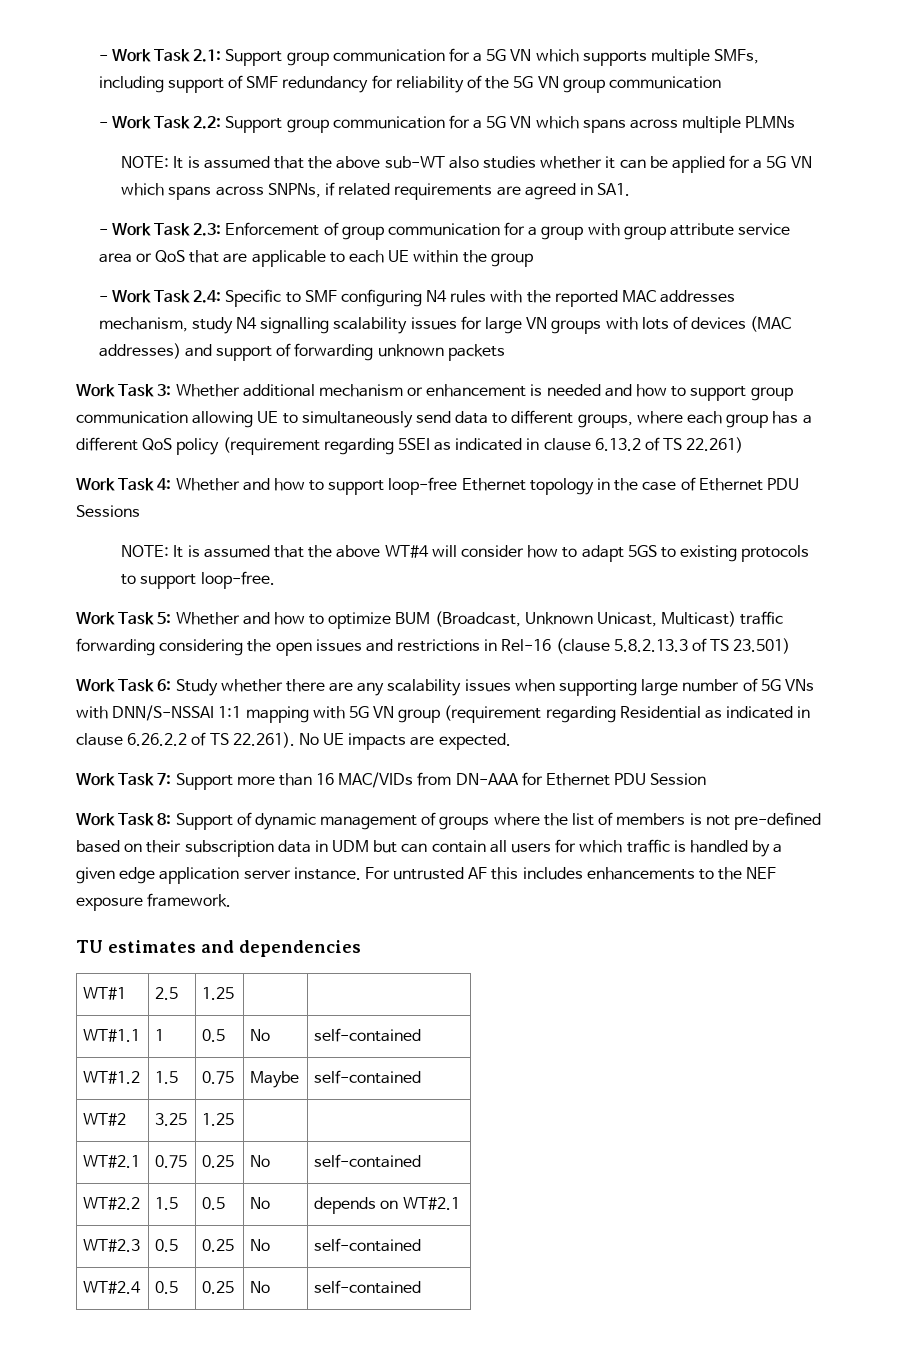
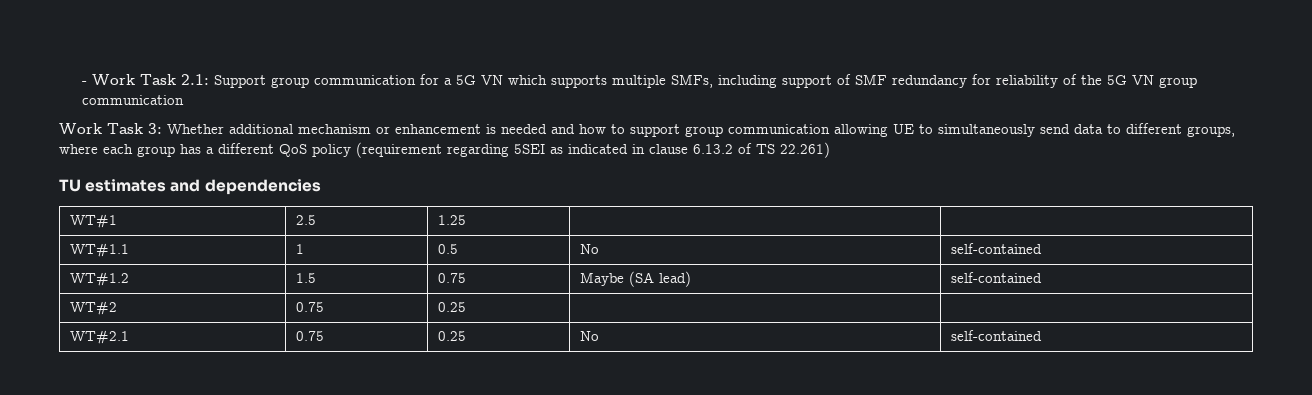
- - Work Task 2.2: Support group communication for a 5G VN which spans across multiple PLMNs
- NOTE: It is assumed that the above sub-WT also studies whether it can be applied for a 5G VN which spans across SNPNs, if related requirements are agreed in SA1.
- - Work Task 2.3: Enforcement of group communication for a group with group attribute service area or QoS that are applicable to each UE within the group
- - Work Task 2.4: Specific to SMF configuring N4 rules with the reported MAC addresses mechanism, study N4 signalling scalability issues for large VN groups with lots of devices (MAC addresses) and support of forwarding unknown packets
- Work Task 4: Whether and how to support loop-free Ethernet topology in the case of Ethernet PDU Sessions
- NOTE: It is assumed that the above WT#4 will consider how to adapt 5GS to existing protocols to support loop-free.
- Work Task 5: Whether and how to optimize BUM (Broadcast, Unknown Unicast, Multicast) traffic forwarding considering the open issues and restrictions in Rel-16 (clause 5.8.2.13.3 of TS 23.501)
- Work Task 6: Study whether there are any scalability issues when supporting large number of 5G VNs with DNN/S-NSSAI 1:1 mapping with 5G VN group (requirement regarding Residential as indicated in clause 6.26.2.2 of TS 22.261). No UE impacts are expected.
- Work Task 7: Support more than 16 MAC/VIDs from DN-AAA for Ethernet PDU Session
- Work Task 8: Support of dynamic management of groups where the list of members is not pre-defined based on their subscription data in UDM but can contain all users for which traffic is handled by a given edge application server instance. For untrusted AF this includes enhancements to the NEF exposure framework.
- WT#1.2 | 1.5 | 0.75 | Maybe | self-contained
+ WT#1.2 | 1.5 | 0.75 | Maybe (SA lead) | self-contained
- WT#2 | 3.25 | 1.25 | |
+ WT#2 | 0.75 | 0.25 | |
- WT#2.2 | 1.5 | 0.5 | No | depends on WT#2.1
- WT#2.3 | 0.5 | 0.25 | No | self-contained
- WT#2.4 | 0.5 | 0.25 | No | self-contained

